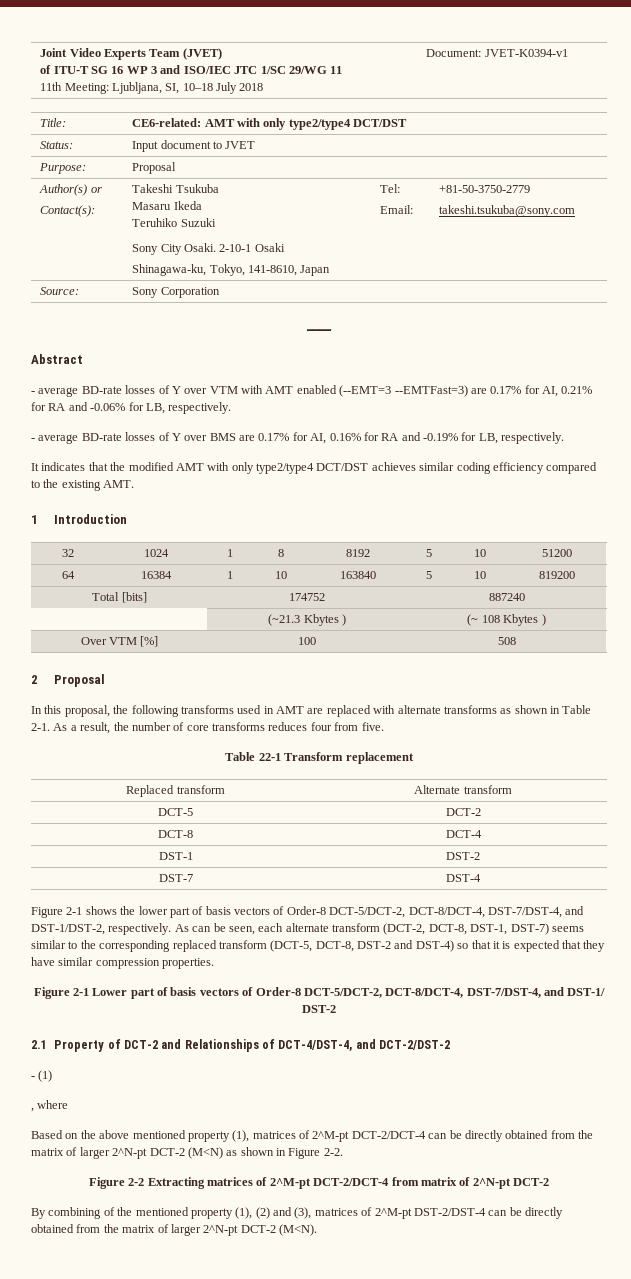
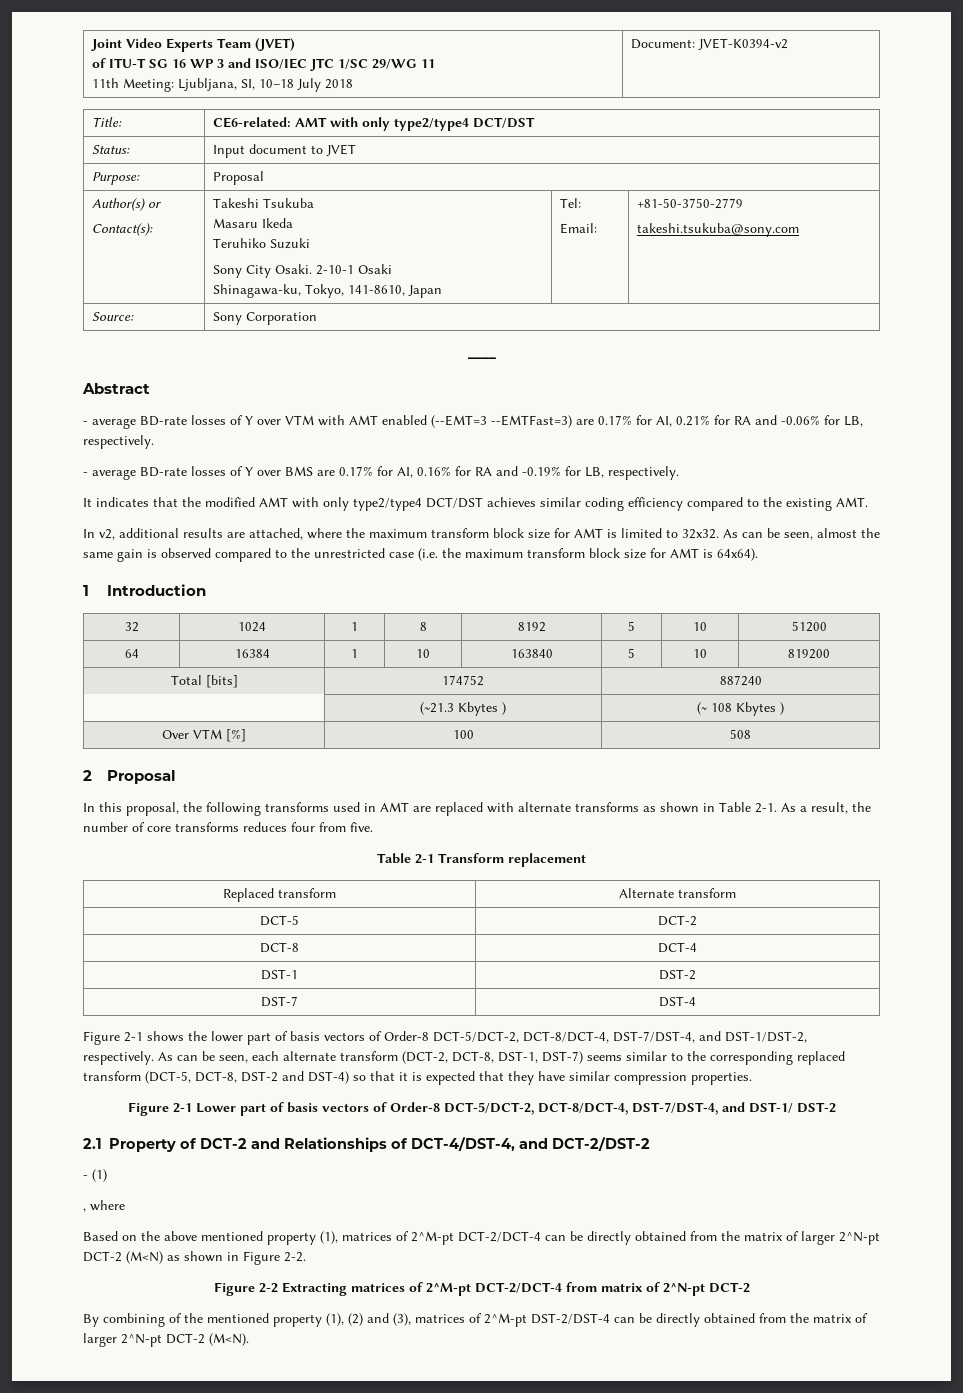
  Joint Video Experts Team (JVET)
  of ITU-T SG 16 WP 3 and ISO/IEC JTC 1/SC 29/WG 11
- 11th Meeting: Ljubljana, SI, 10–18 July 2018 | Document: JVET-K0394-v1
+ 11th Meeting: Ljubljana, SI, 10–18 July 2018 | Document: JVET-K0394-v2
+ In v2, additional results are attached, where the maximum transform block size for AMT is limited to 32x32. As can be seen, almost the same gain is observed compared to the unrestricted case (i.e. the maximum transform block size for AMT is 64x64).
- Table 22-1 Transform replacement
+ Table 2-1 Transform replacement

